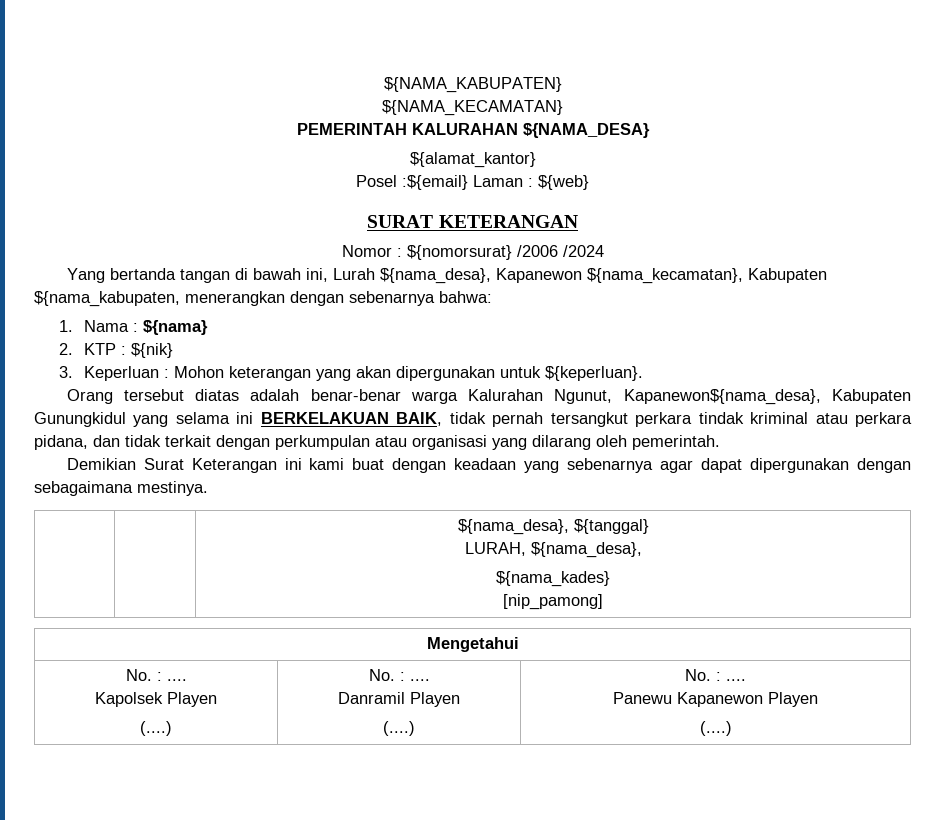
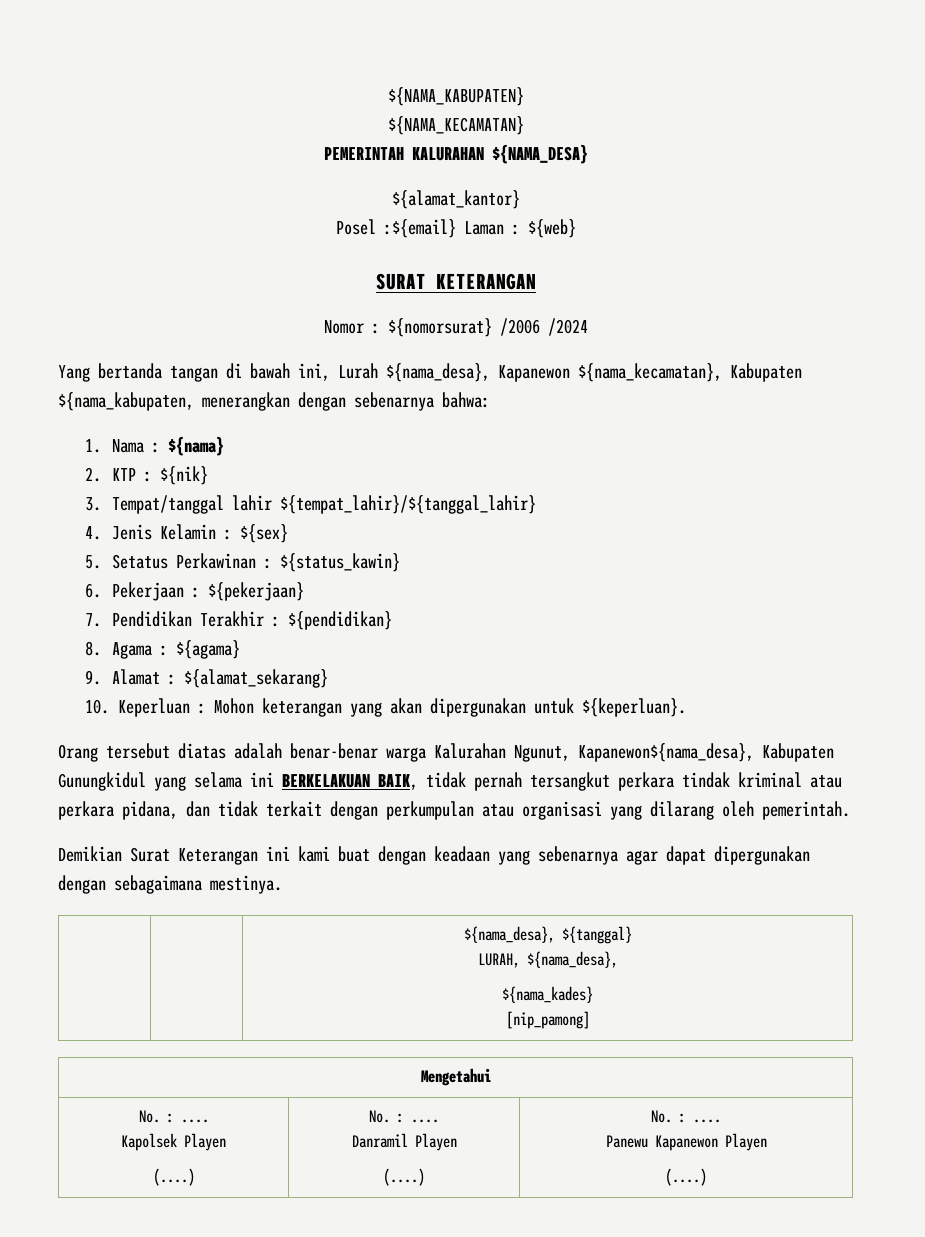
- 3. Keperluan : Mohon keterangan yang akan dipergunakan untuk ${keperluan}.
+ 3. Tempat/tanggal lahir ${tempat_lahir}/${tanggal_lahir}
+ 4. Jenis Kelamin : ${sex}
+ 5. Setatus Perkawinan : ${status_kawin}
+ 6. Pekerjaan : ${pekerjaan}
+ 7. Pendidikan Terakhir : ${pendidikan}
+ 8. Agama : ${agama}
+ 9. Alamat : ${alamat_sekarang}
+ 10. Keperluan : Mohon keterangan yang akan dipergunakan untuk ${keperluan}.

